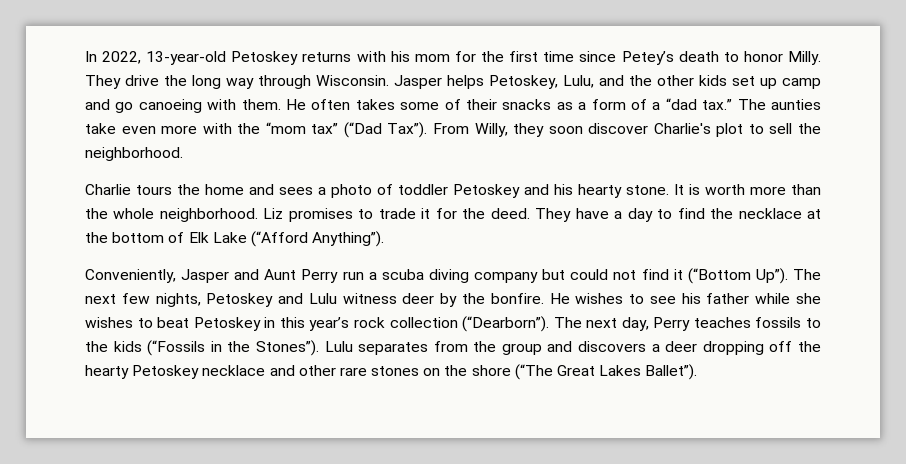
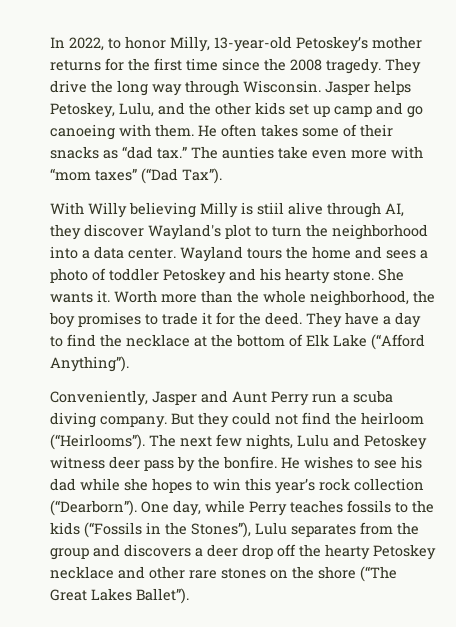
- In 2022, 13-year-old Petoskey returns with his mom for the first time since Petey’s death to honor Milly.
+ In 2022, to honor Milly, 13-year-old Petoskey’s mother returns for the first time since the 2008 tragedy.
- He often takes some of their snacks as a form of a “dad tax.”
+ He often takes some of their snacks as “dad tax.”
- The aunties take even more with the “mom tax” (“Dad Tax”). From Willy, they soon discover Charlie's plot to sell the neighborhood.
- Charlie tours the home and sees a photo of toddler Petoskey and his hearty stone.
+ The aunties take even more with “mom taxes” (“Dad Tax”).
+ With Willy believing Milly is stiil alive through AI, they discover Wayland's plot to turn the neighborhood into a data center. Wayland tours the home and sees a photo of toddler Petoskey and his hearty stone.
- It is worth more than the whole neighborhood. Liz promises to trade it for the deed.
+ She wants it. Worth more than the whole neighborhood, the boy promises to trade it for the deed.
- Conveniently, Jasper and Aunt Perry run a scuba diving company but could not find it (“Bottom Up”).
+ Conveniently, Jasper and Aunt Perry run a scuba diving company. But they could not find the heirloom (“Heirlooms”).
- The next few nights, Petoskey and Lulu witness deer by the bonfire.
+ The next few nights, Lulu and Petoskey witness deer pass by the bonfire.
- He wishes to see his father while she wishes to beat Petoskey in this year’s rock collection (“Dearborn”).
+ He wishes to see his dad while she hopes to win this year’s rock collection (“Dearborn”).
- The next day, Perry teaches fossils to the kids (“Fossils in the Stones”). Lulu separates from the group and discovers a deer dropping off the hearty Petoskey necklace and other rare stones on the shore (“The Great Lakes Ballet”).
+ One day, while Perry teaches fossils to the kids (“Fossils in the Stones”), Lulu separates from the group and discovers a deer drop off the hearty Petoskey necklace and other rare stones on the shore (“The Great Lakes Ballet”).

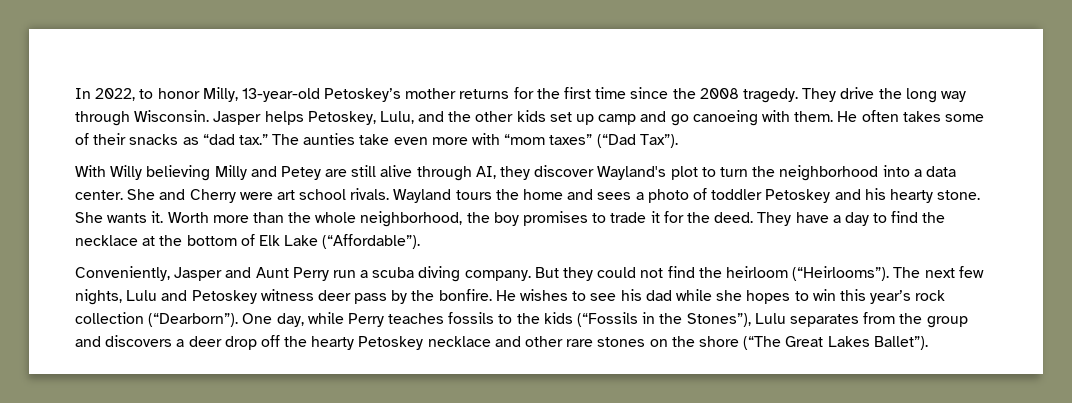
- With Willy believing Milly is stiil alive through AI, they discover Wayland's plot to turn the neighborhood into a data center.
+ With Willy believing Milly and Petey are still alive through AI, they discover Wayland's plot to turn the neighborhood into a data center.
+ She and Cherry were art school rivals.
- They have a day to find the necklace at the bottom of Elk Lake (“Afford Anything”).
+ They have a day to find the necklace at the bottom of Elk Lake (“Affordable”).

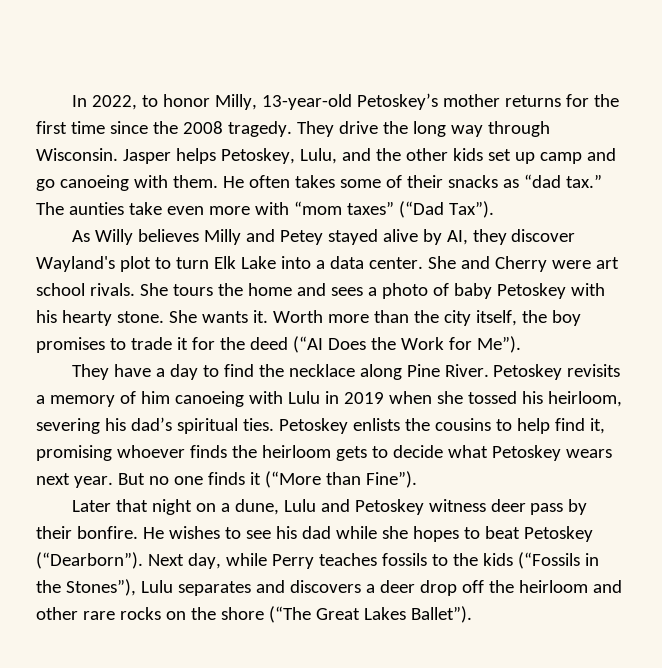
- With Willy believing Milly and Petey are still alive through AI, they discover Wayland's plot to turn the neighborhood into a data center.
+ As Willy believes Milly and Petey stayed alive by AI, they discover Wayland's plot to turn Elk Lake into a data center.
- Wayland tours the home and sees a photo of toddler Petoskey and his hearty stone.
+ She tours the home and sees a photo of baby Petoskey with his hearty stone.
- Worth more than the whole neighborhood, the boy promises to trade it for the deed. They have a day to find the necklace at the bottom of Elk Lake (“Affordable”).
- Conveniently, Jasper and Aunt Perry run a scuba diving company. But they could not find the heirloom (“Heirlooms”). The next few nights, Lulu and Petoskey witness deer pass by the bonfire.
+ Worth more than the city itself, the boy promises to trade it for the deed (“AI Does the Work for Me”).
+ They have a day to find the necklace along Pine River. Petoskey revisits a memory of him canoeing with Lulu in 2019 when she tossed his heirloom, severing his dad’s spiritual ties. Petoskey enlists the cousins to help find it, promising whoever finds the heirloom gets to decide what Petoskey wears next year. But no one finds it (“More than Fine”).
+ Later that night on a dune, Lulu and Petoskey witness deer pass by their bonfire.
- He wishes to see his dad while she hopes to win this year’s rock collection (“Dearborn”). One day, while Perry teaches fossils to the kids (“Fossils in the Stones”), Lulu separates from the group and discovers a deer drop off the hearty Petoskey necklace and other rare stones on the shore (“The Great Lakes Ballet”).
+ He wishes to see his dad while she hopes to beat Petoskey (“Dearborn”). Next day, while Perry teaches fossils to the kids (“Fossils in the Stones”), Lulu separates and discovers a deer drop off the heirloom and other rare rocks on the shore (“The Great Lakes Ballet”).

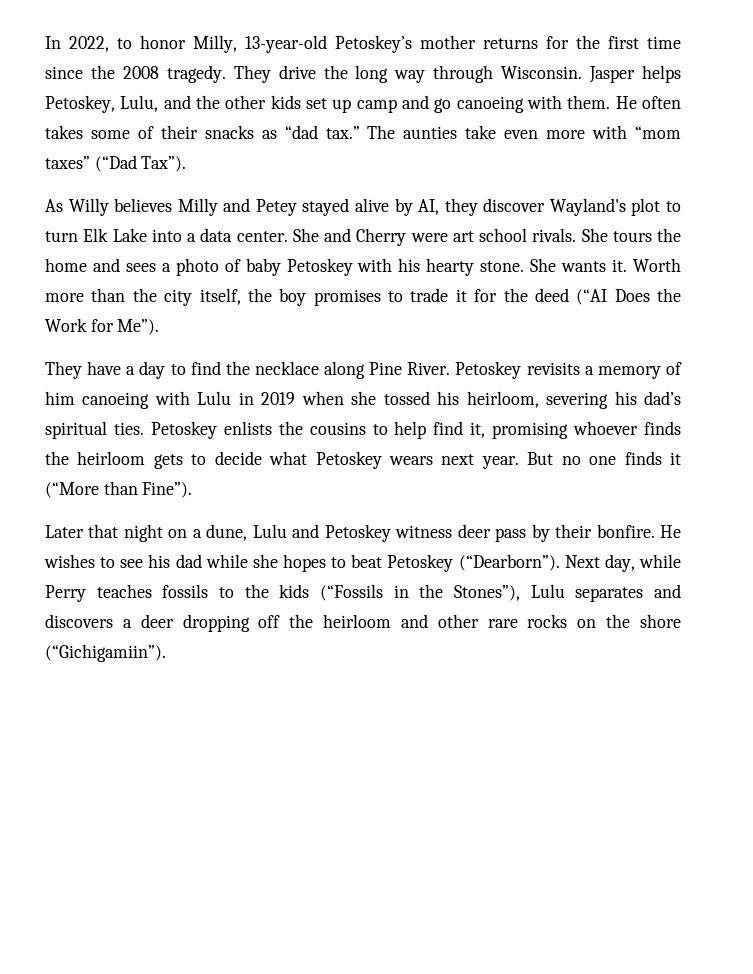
- Next day, while Perry teaches fossils to the kids (“Fossils in the Stones”), Lulu separates and discovers a deer drop off the heirloom and other rare rocks on the shore (“The Great Lakes Ballet”).
+ Next day, while Perry teaches fossils to the kids (“Fossils in the Stones”), Lulu separates and discovers a deer dropping off the heirloom and other rare rocks on the shore (“Gichigamiin”).

